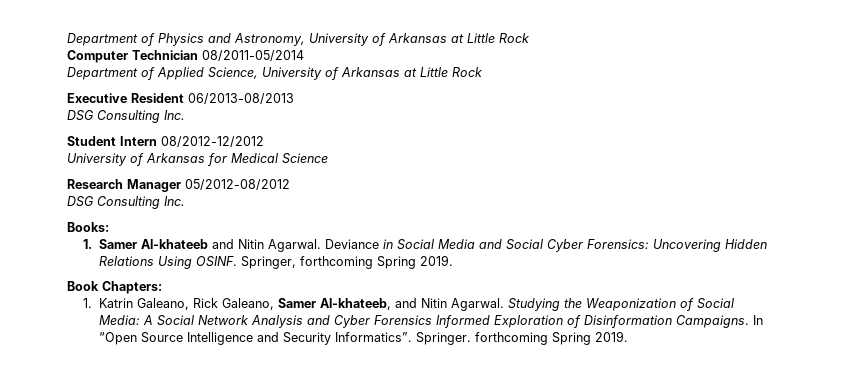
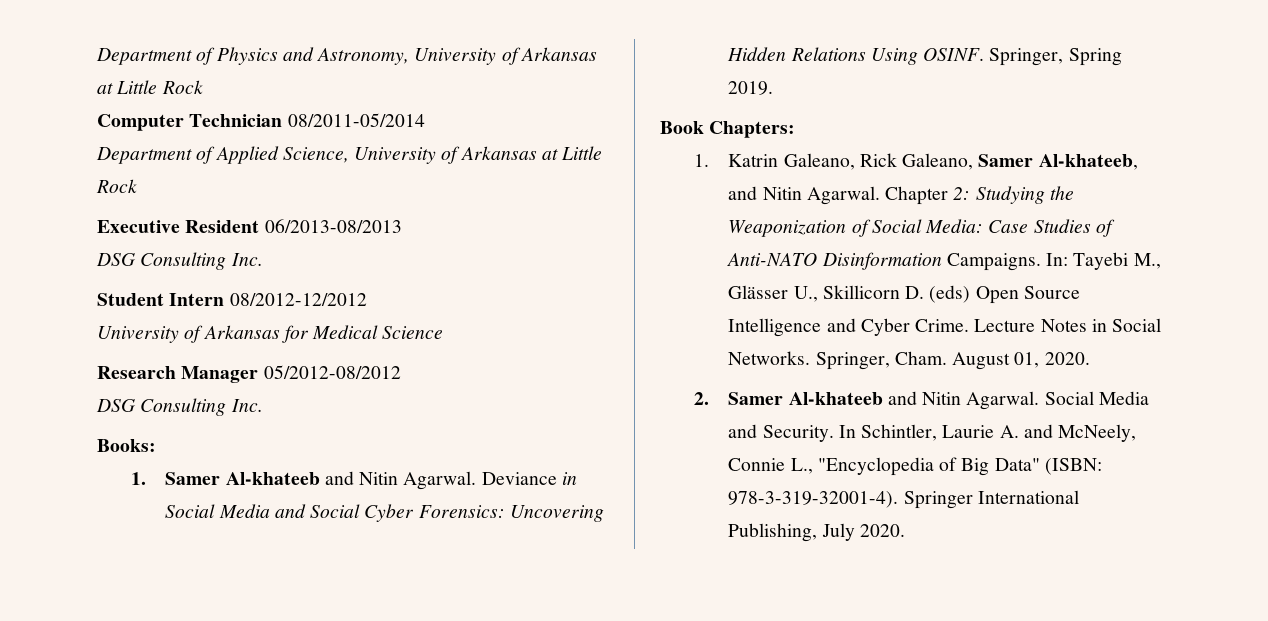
- Springer, forthcoming Spring 2019.
+ Springer, Spring 2019.
- Studying the Weaponization of Social Media: A Social Network Analysis and Cyber Forensics Informed Exploration of Disinformation Campaigns. In “Open Source Intelligence and Security Informatics”. Springer. forthcoming Spring 2019.
+ Chapter 2: Studying the Weaponization of Social Media: Case Studies of Anti-NATO Disinformation Campaigns. In: Tayebi M., Glässer U., Skillicorn D. (eds) Open Source Intelligence and Cyber Crime. Lecture Notes in Social Networks. Springer, Cham. August 01, 2020.
+ 2. Samer Al-khateeb and Nitin Agarwal. Social Media and Security. In Schintler, Laurie A. and McNeely, Connie L., "Encyclopedia of Big Data" (ISBN: 978-3-319-32001-4). Springer International Publishing, July 2020.

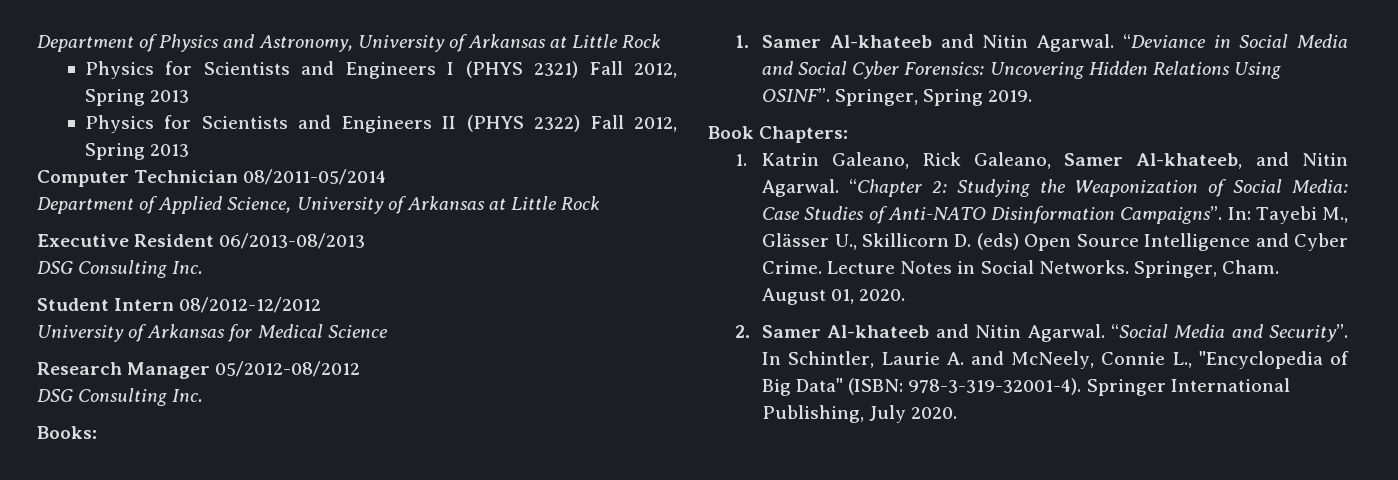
+ Physics for Scientists and Engineers I (PHYS 2321) Fall 2012, Spring 2013
+ Physics for Scientists and Engineers II (PHYS 2322) Fall 2012, Spring 2013
- Deviance in Social Media and Social Cyber Forensics: Uncovering Hidden Relations Using OSINF.
+ “Deviance in Social Media and Social Cyber Forensics: Uncovering Hidden Relations Using OSINF”.
- Chapter 2: Studying the Weaponization of Social Media: Case Studies of Anti-NATO Disinformation Campaigns.
+ “Chapter 2: Studying the Weaponization of Social Media: Case Studies of Anti-NATO Disinformation Campaigns”.
- Social Media and Security.
+ “Social Media and Security”.

